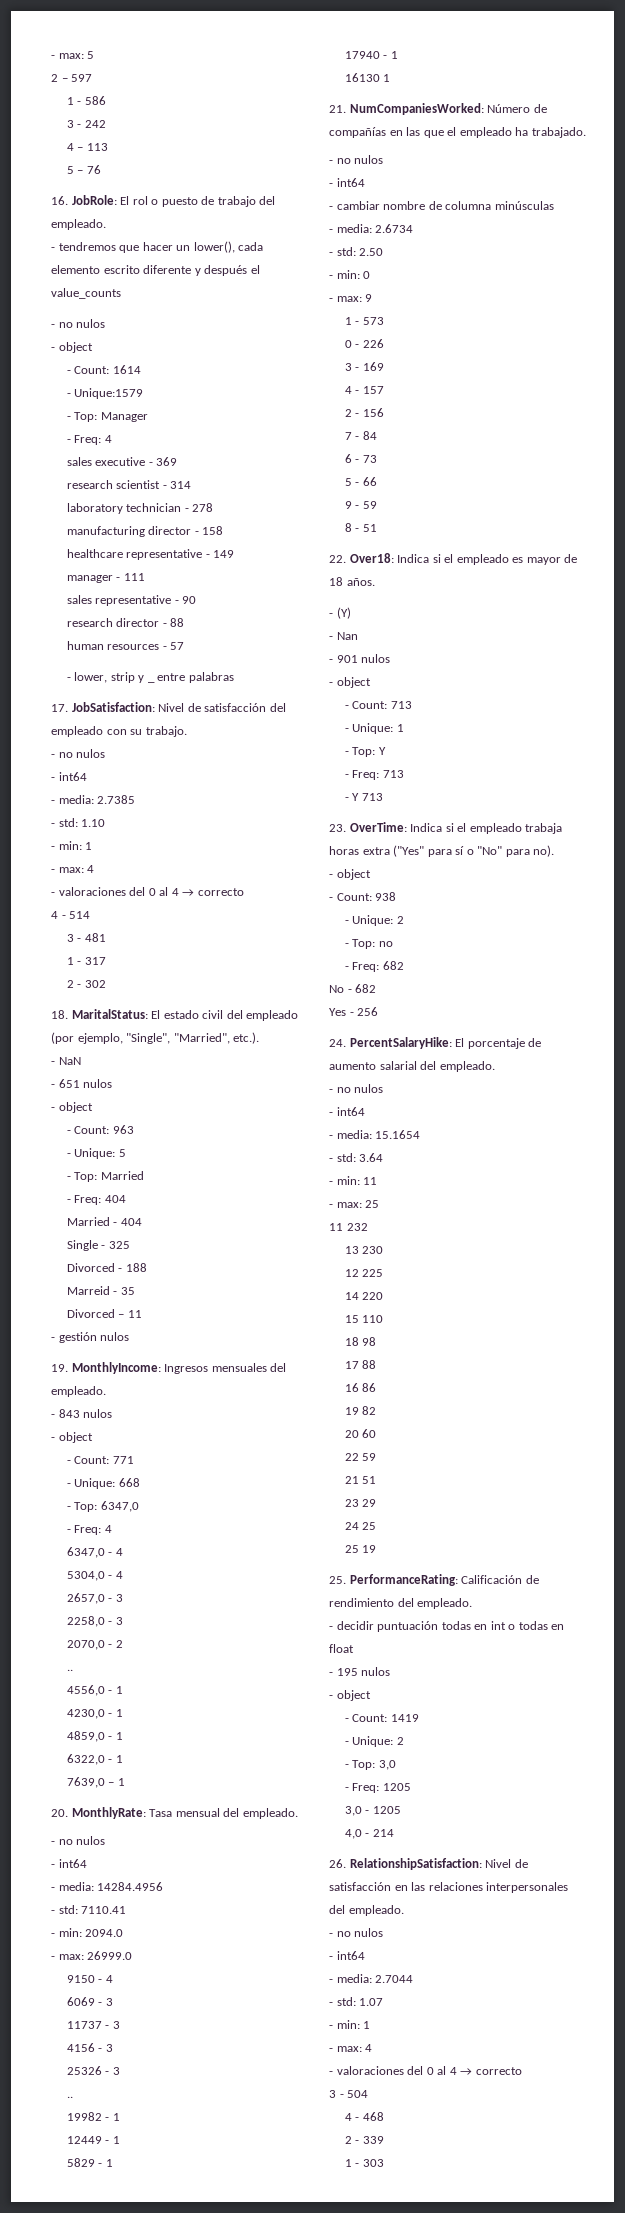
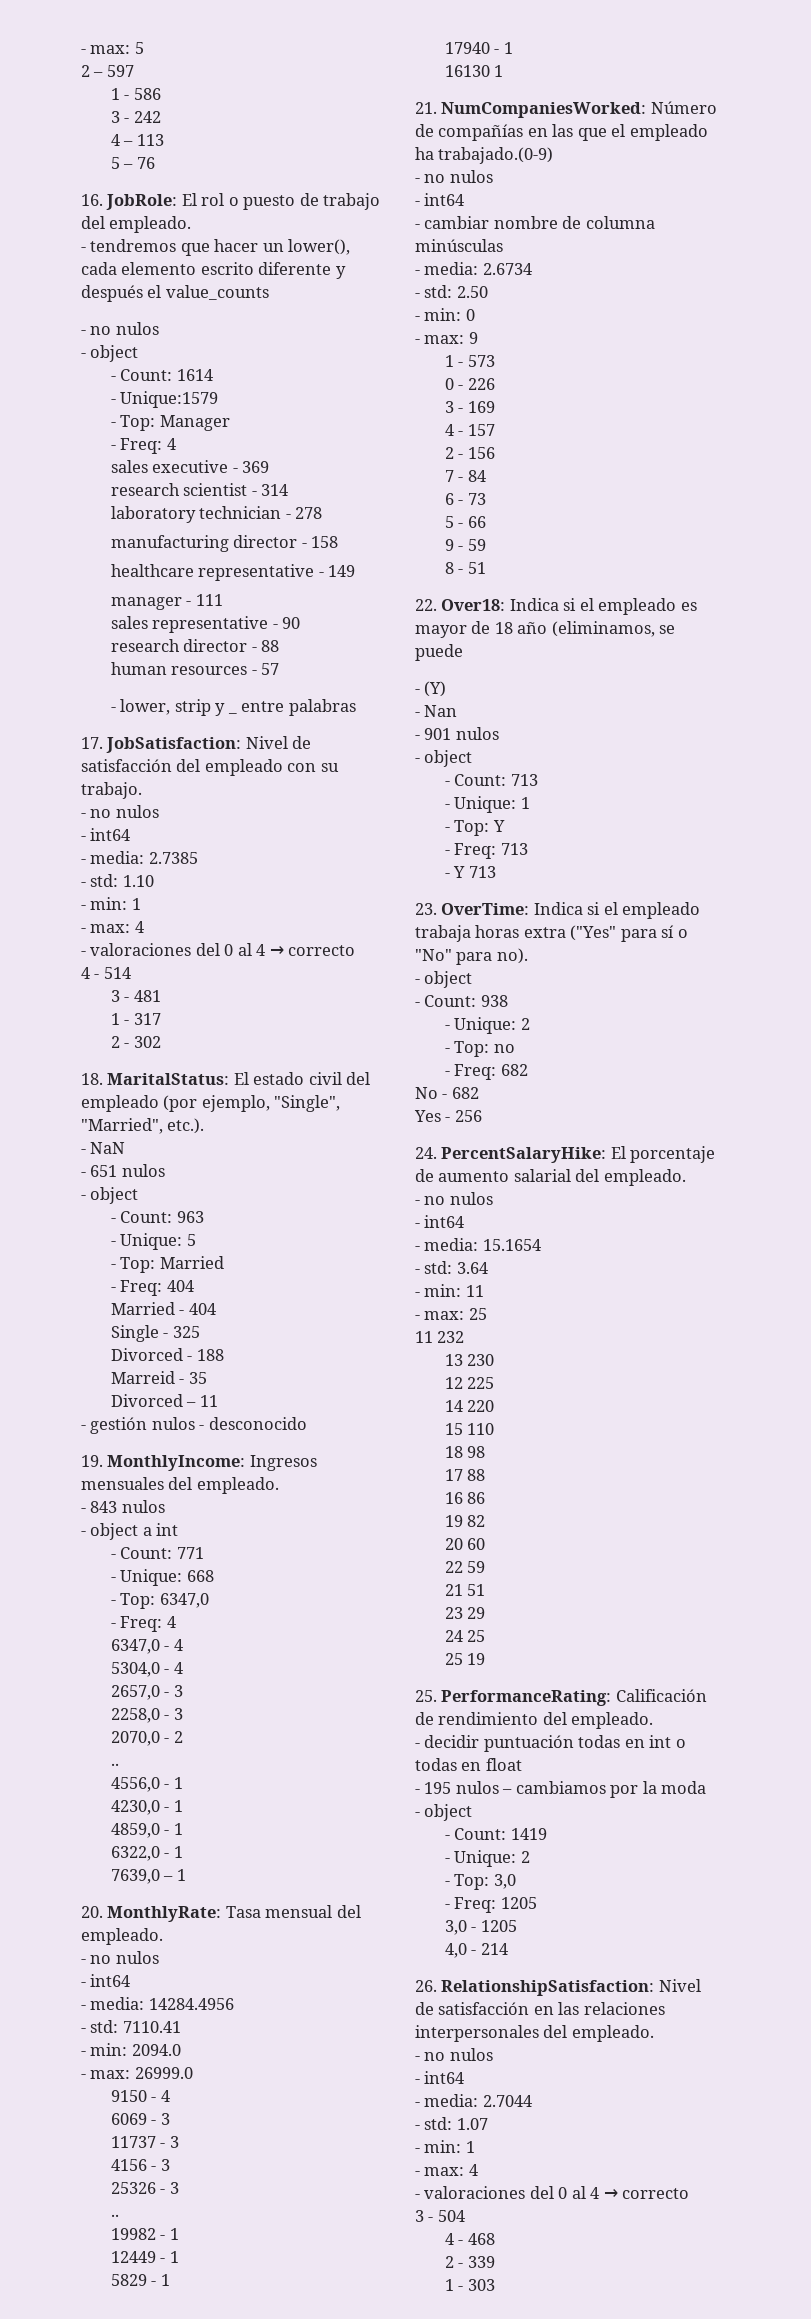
- - gestión nulos
+ - gestión nulos - desconocido
  - 843 nulos
- - object
+ - object a int
- 21. NumCompaniesWorked: Número de compañías en las que el empleado ha trabajado.
+ 21. NumCompaniesWorked: Número de compañías en las que el empleado ha trabajado.(0-9)
- 22. Over18: Indica si el empleado es mayor de 18 años.
+ 22. Over18: Indica si el empleado es mayor de 18 año (eliminamos, se puede
- - 195 nulos
+ - 195 nulos – cambiamos por la moda

